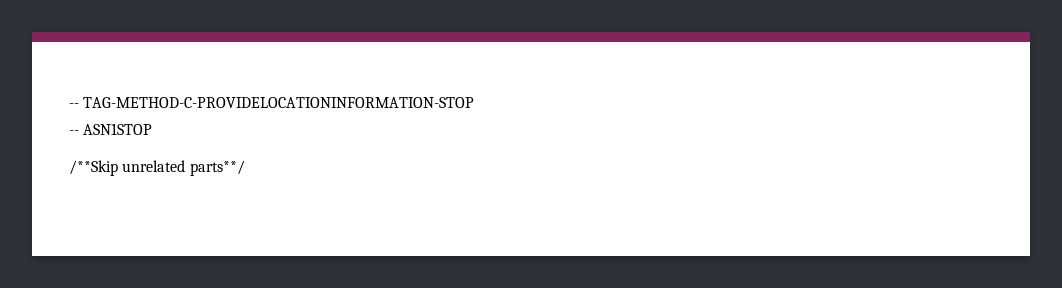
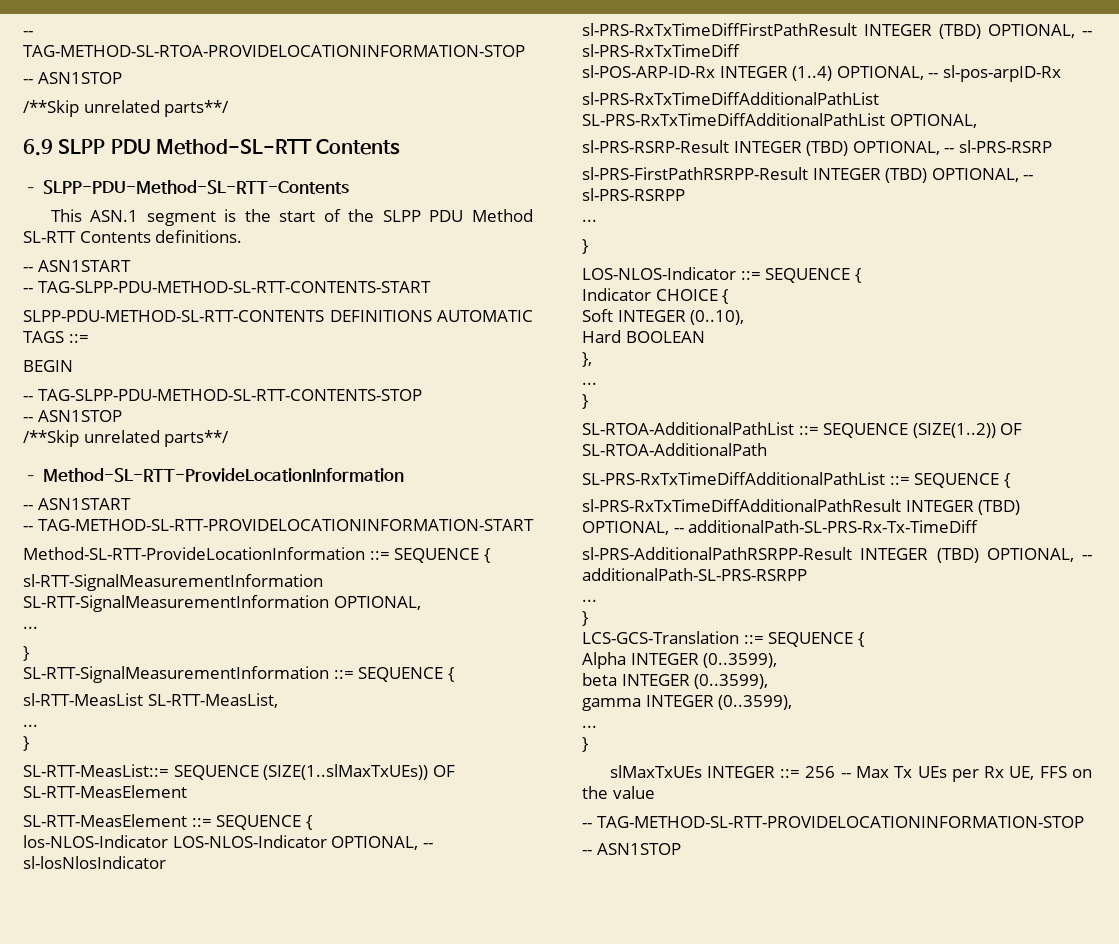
- -- TAG-METHOD-C-PROVIDELOCATIONINFORMATION-STOP
+ -- TAG-METHOD-SL-RTOA-PROVIDELOCATIONINFORMATION-STOP
  -- ASN1STOP
  /**Skip unrelated parts**/
+ 6.9 SLPP PDU Method-SL-RTT Contents
+ – SLPP-PDU-Method-SL-RTT-Contents
+ This ASN.1 segment is the start of the SLPP PDU Method SL-RTT Contents definitions.
+ -- ASN1START
+ -- TAG-SLPP-PDU-METHOD-SL-RTT-CONTENTS-START
+ SLPP-PDU-METHOD-SL-RTT-CONTENTS DEFINITIONS AUTOMATIC TAGS ::=
+ BEGIN
+ -- TAG-SLPP-PDU-METHOD-SL-RTT-CONTENTS-STOP
+ -- ASN1STOP
+ /**Skip unrelated parts**/
+ – Method-SL-RTT-ProvideLocationInformation
+ -- ASN1START
+ -- TAG-METHOD-SL-RTT-PROVIDELOCATIONINFORMATION-START
+ Method-SL-RTT-ProvideLocationInformation ::= SEQUENCE {
+ sl-RTT-SignalMeasurementInformation SL-RTT-SignalMeasurementInformation OPTIONAL,
+ ...
+ }
+ SL-RTT-SignalMeasurementInformation ::= SEQUENCE {
+ sl-RTT-MeasList SL-RTT-MeasList,
+ ...
+ }
+ SL-RTT-MeasList::= SEQUENCE (SIZE(1..slMaxTxUEs)) OF SL-RTT-MeasElement
+ SL-RTT-MeasElement ::= SEQUENCE {
+ los-NLOS-Indicator LOS-NLOS-Indicator OPTIONAL, -- sl-losNlosIndicator
+ sl-PRS-RxTxTimeDiffFirstPathResult INTEGER (TBD) OPTIONAL, -- sl-PRS-RxTxTimeDiff
+ sl-POS-ARP-ID-Rx INTEGER (1..4) OPTIONAL, -- sl-pos-arpID-Rx
+ sl-PRS-RxTxTimeDiffAdditionalPathList SL-PRS-RxTxTimeDiffAdditionalPathList OPTIONAL,
+ sl-PRS-RSRP-Result INTEGER (TBD) OPTIONAL, -- sl-PRS-RSRP
+ sl-PRS-FirstPathRSRPP-Result INTEGER (TBD) OPTIONAL, -- sl-PRS-RSRPP
+ ...
+ }
+ LOS-NLOS-Indicator ::= SEQUENCE {
+ Indicator CHOICE {
+ Soft INTEGER (0..10),
+ Hard BOOLEAN
+ },
+ ...
+ }
+ SL-RTOA-AdditionalPathList ::= SEQUENCE (SIZE(1..2)) OF SL-RTOA-AdditionalPath
+ SL-PRS-RxTxTimeDiffAdditionalPathList ::= SEQUENCE {
+ sl-PRS-RxTxTimeDiffAdditionalPathResult INTEGER (TBD) OPTIONAL, -- additionalPath-SL-PRS-Rx-Tx-TimeDiff
+ sl-PRS-AdditionalPathRSRPP-Result INTEGER (TBD) OPTIONAL, -- additionalPath-SL-PRS-RSRPP
+ ...
+ }
+ LCS-GCS-Translation ::= SEQUENCE {
+ Alpha INTEGER (0..3599),
+ beta INTEGER (0..3599),
+ gamma INTEGER (0..3599),
+ ...
+ }
+ slMaxTxUEs INTEGER ::= 256 -- Max Tx UEs per Rx UE, FFS on the value
+ -- TAG-METHOD-SL-RTT-PROVIDELOCATIONINFORMATION-STOP
+ -- ASN1STOP

